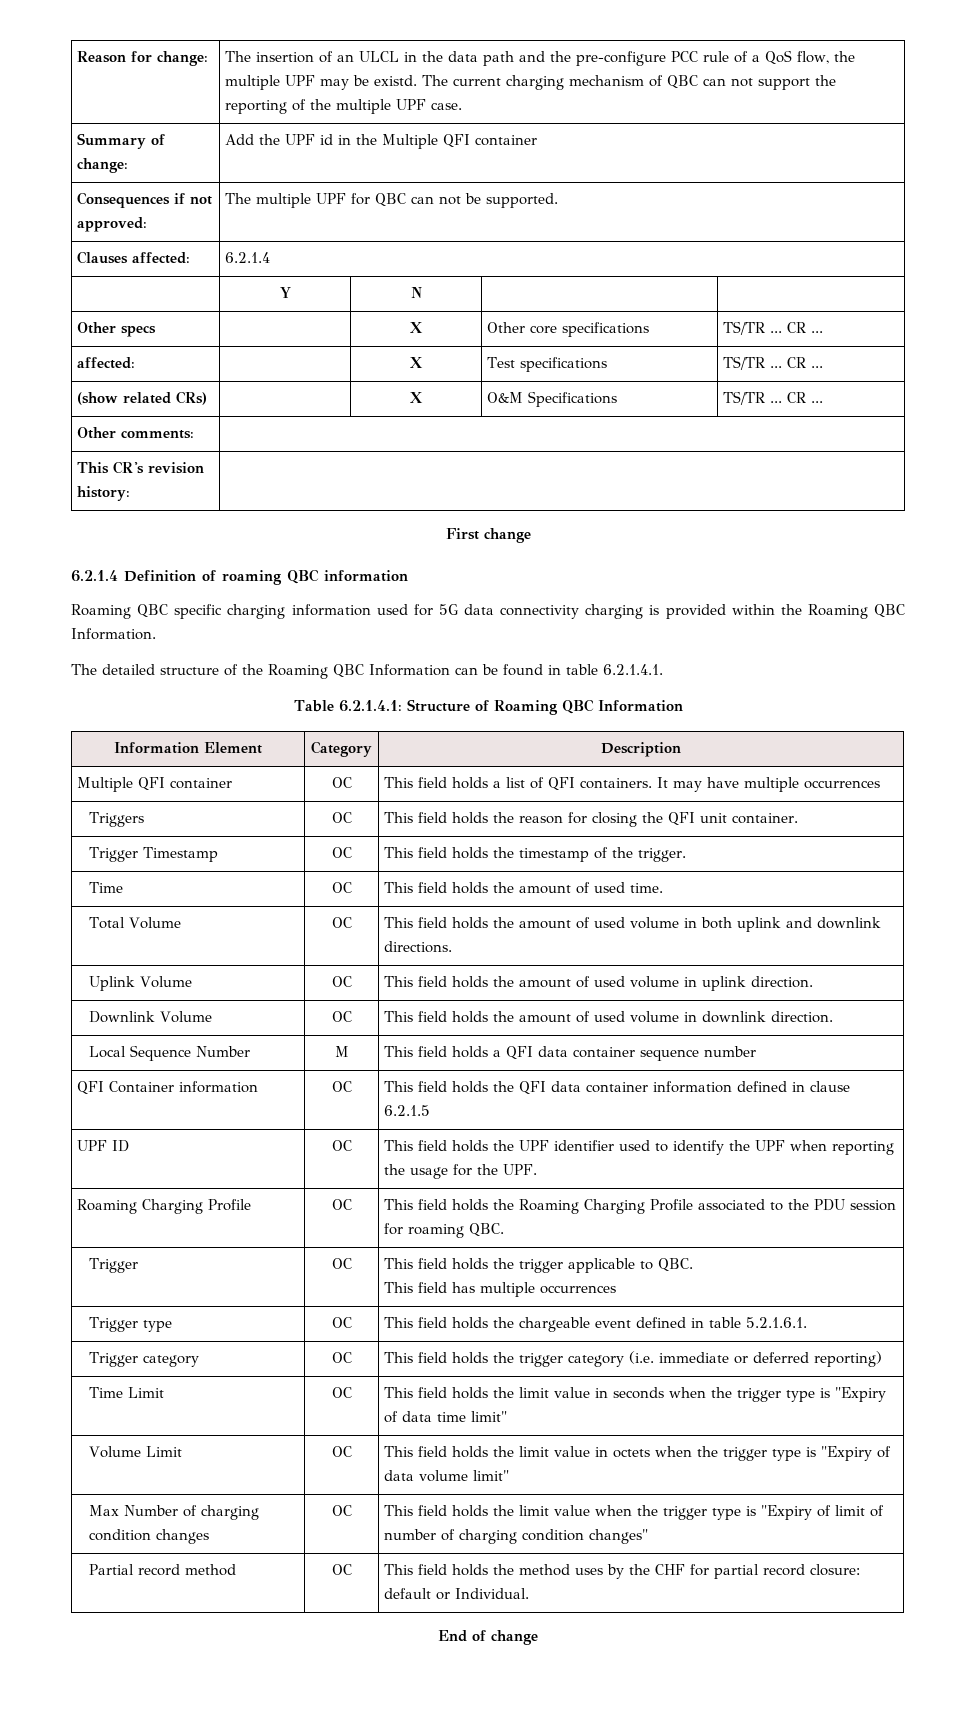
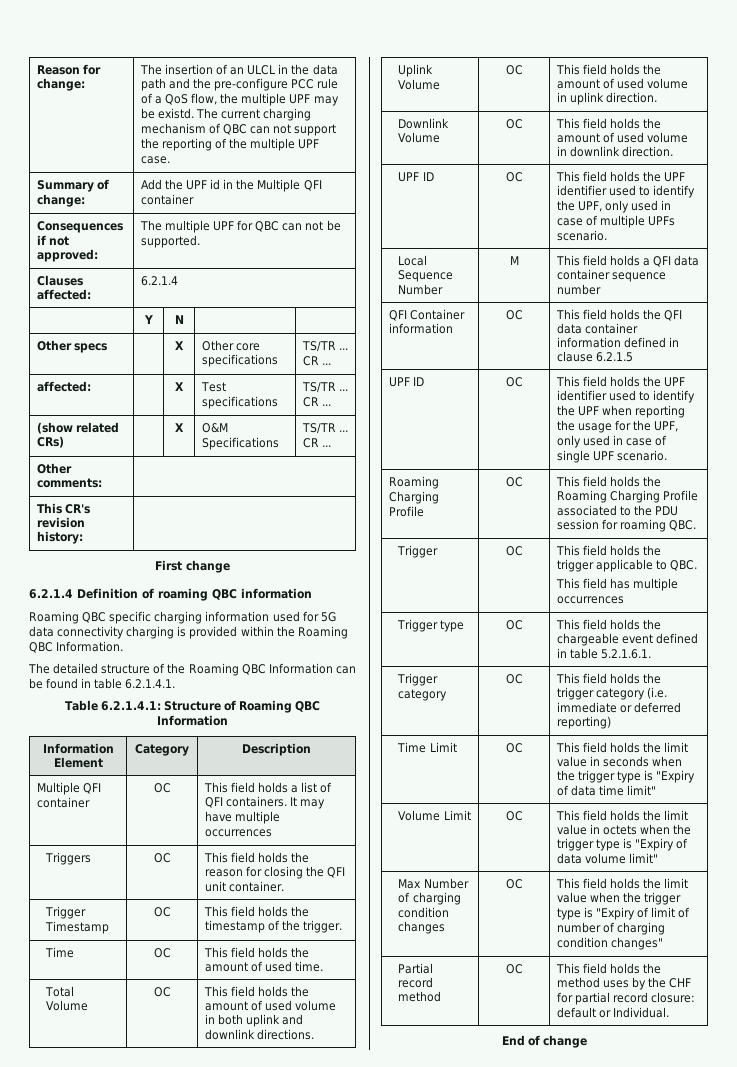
+ UPF ID | OC | This field holds the UPF identifier used to identify the UPF, only used in case of multiple UPFs scenario.
- UPF ID | OC | This field holds the UPF identifier used to identify the UPF when reporting the usage for the UPF.
+ UPF ID | OC | This field holds the UPF identifier used to identify the UPF when reporting the usage for the UPF, only used in case of single UPF scenario.

